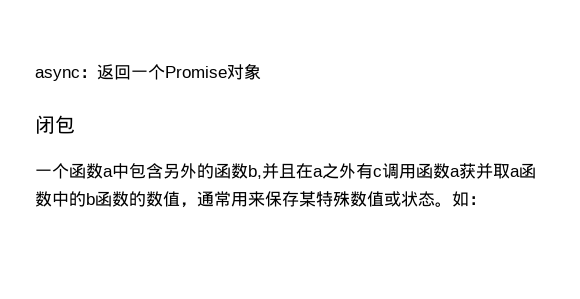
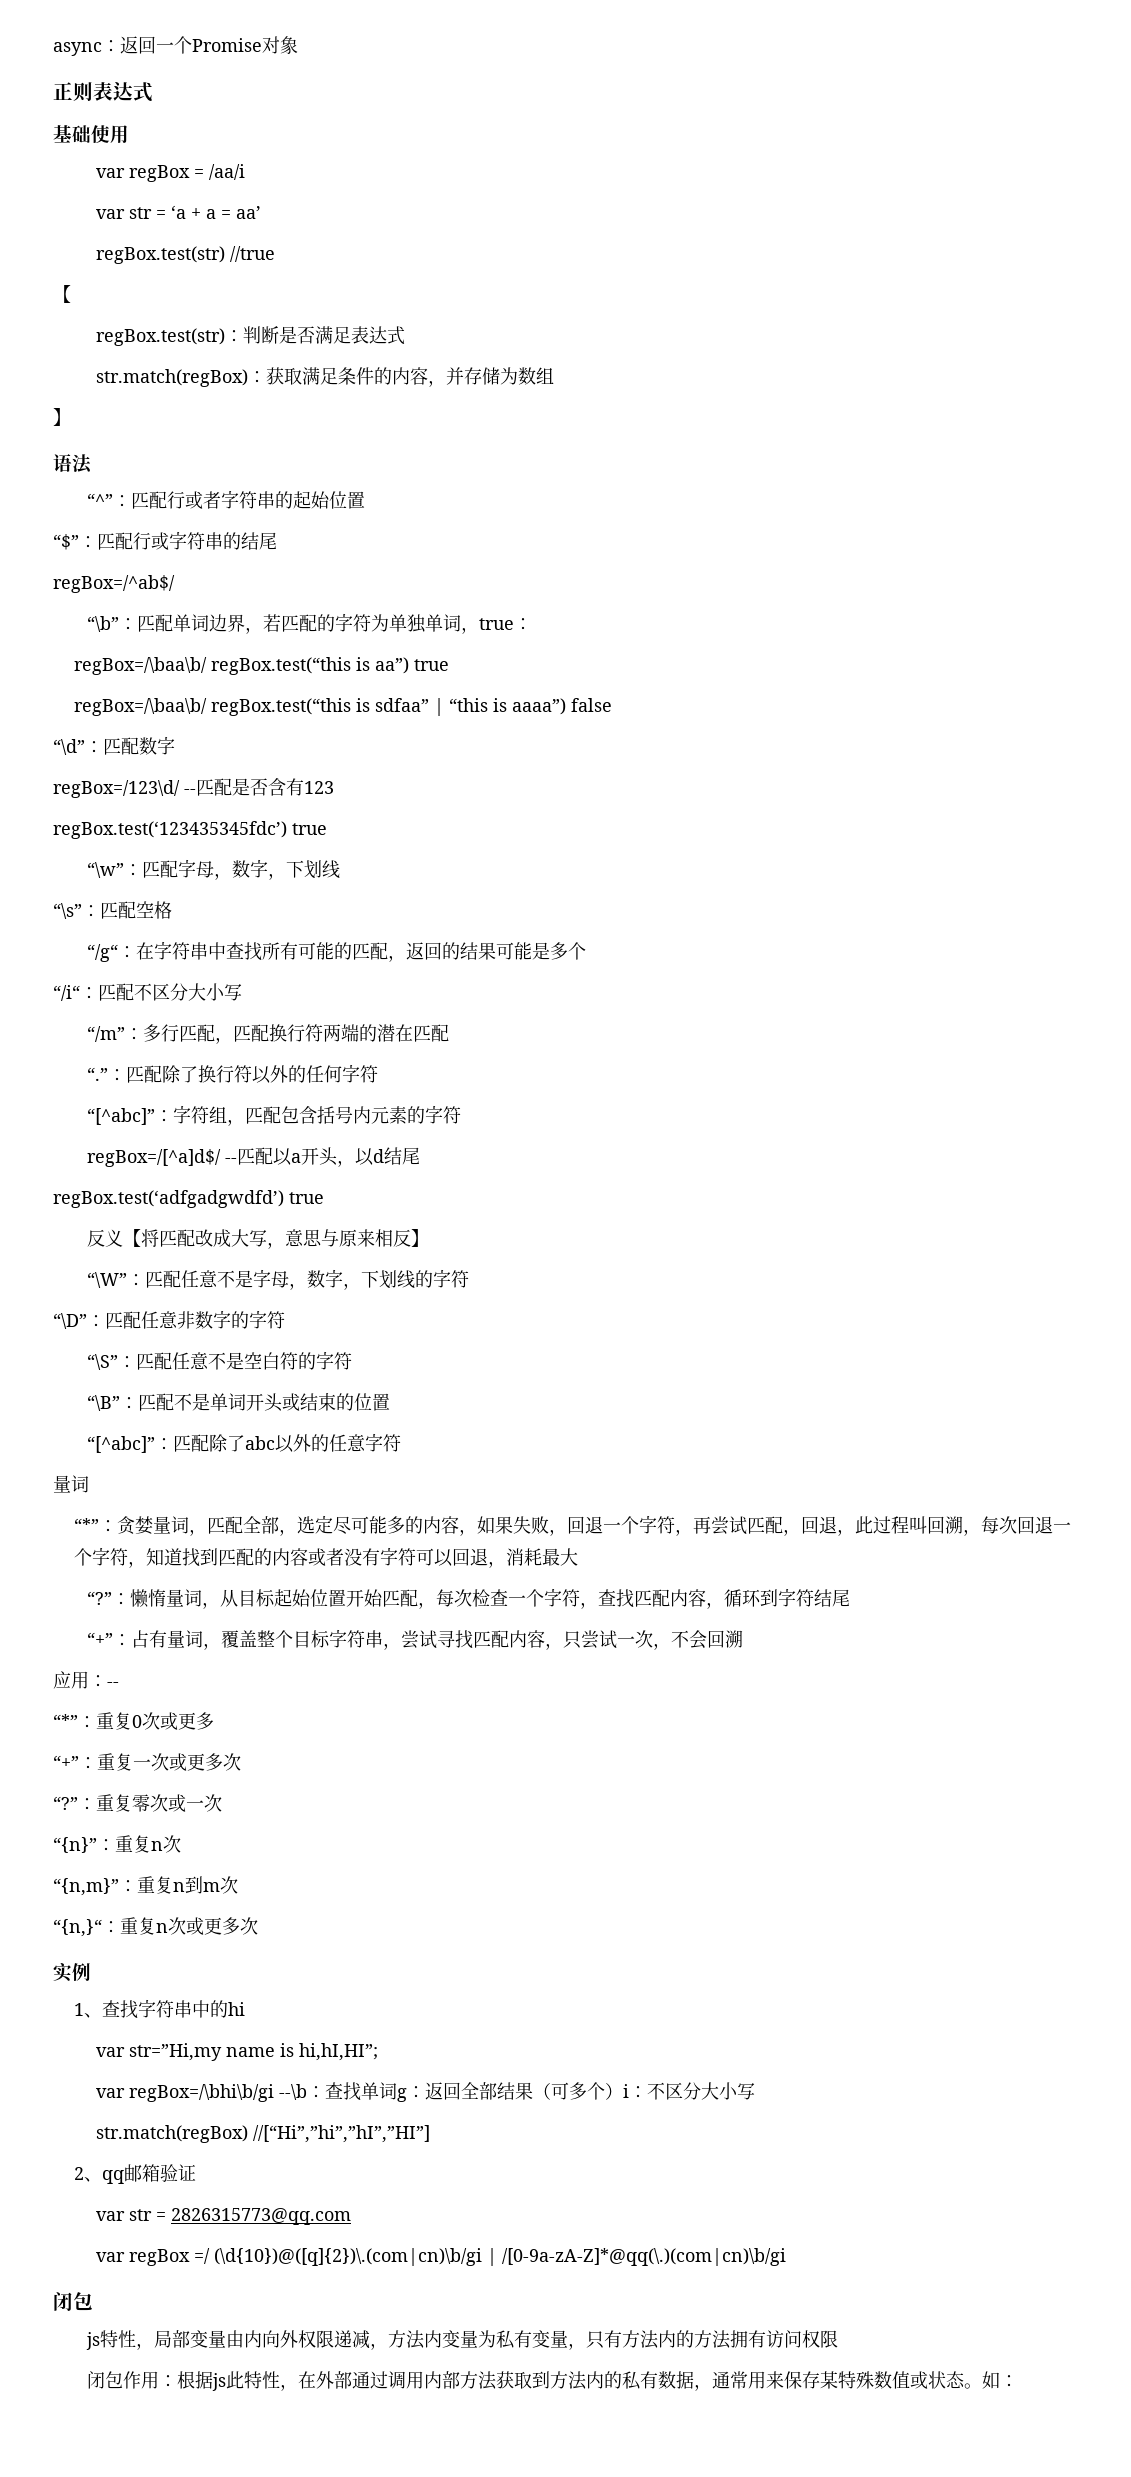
+ 正则表达式
+ 基础使用
+ var regBox = /aa/i
+ var str = ‘a + a = aa’
+ regBox.test(str) //true
+ 【
+ regBox.test(str)：判断是否满足表达式
+ str.match(regBox)：获取满足条件的内容，并存储为数组
+ 】
+ 语法
+ “^”：匹配行或者字符串的起始位置
+ “$”：匹配行或字符串的结尾
+ regBox=/^ab$/
+ “\b”：匹配单词边界，若匹配的字符为单独单词，true：
+ regBox=/\baa\b/ regBox.test(“this is aa”) true
+ regBox=/\baa\b/ regBox.test(“this is sdfaa” | “this is aaaa”) false
+ “\d”：匹配数字
+ regBox=/123\d/ --匹配是否含有123
+ regBox.test(‘123435345fdc’) true
+ “\w”：匹配字母，数字，下划线
+ “\s”：匹配空格
+ “/g“：在字符串中查找所有可能的匹配，返回的结果可能是多个
+ “/i“：匹配不区分大小写
+ “/m”：多行匹配，匹配换行符两端的潜在匹配
+ “.”：匹配除了换行符以外的任何字符
+ “[^abc]”：字符组，匹配包含括号内元素的字符
+ regBox=/[^a]d$/ --匹配以a开头，以d结尾
+ regBox.test(‘adfgadgwdfd’) true
+ 反义【将匹配改成大写，意思与原来相反】
+ “\W”：匹配任意不是字母，数字，下划线的字符
+ “\D”：匹配任意非数字的字符
+ “\S”：匹配任意不是空白符的字符
+ “\B”：匹配不是单词开头或结束的位置
+ “[^abc]”：匹配除了abc以外的任意字符
+ 量词
+ “*”：贪婪量词，匹配全部，选定尽可能多的内容，如果失败，回退一个字符，再尝试匹配，回退，此过程叫回溯，每次回退一个字符，知道找到匹配的内容或者没有字符可以回退，消耗最大
+ “?”：懒惰量词，从目标起始位置开始匹配，每次检查一个字符，查找匹配内容，循环到字符结尾
+ “+”：占有量词，覆盖整个目标字符串，尝试寻找匹配内容，只尝试一次，不会回溯
+ 应用：--
+ “*”：重复0次或更多
+ “+”：重复一次或更多次
+ “?”：重复零次或一次
+ “{n}”：重复n次
+ “{n,m}”：重复n到m次
+ “{n,}“：重复n次或更多次
+ 实例
+ 1、查找字符串中的hi
+ var str=”Hi,my name is hi,hI,HI”;
+ var regBox=/\bhi\b/gi --\b：查找单词g：返回全部结果（可多个）i：不区分大小写
+ str.match(regBox) //[“Hi”,”hi”,”hI”,”HI”]
+ 2、qq邮箱验证
+ var str = 2826315773@qq.com
+ var regBox =/ (\d{10})@([q]{2})\.(com|cn)\b/gi | /[0-9a-zA-Z]*@qq(\.)(com|cn)\b/gi
  闭包
- 一个函数a中包含另外的函数b,并且在a之外有c调用函数a获并取a函数中的b函数的数值，通常用来保存某特殊数值或状态。
+ js特性，局部变量由内向外权限递减，方法内变量为私有变量，只有方法内的方法拥有访问权限
+ 闭包作用：根据js此特性，在外部通过调用内部方法获取到方法内的私有数据，通常用来保存某特殊数值或状态。

